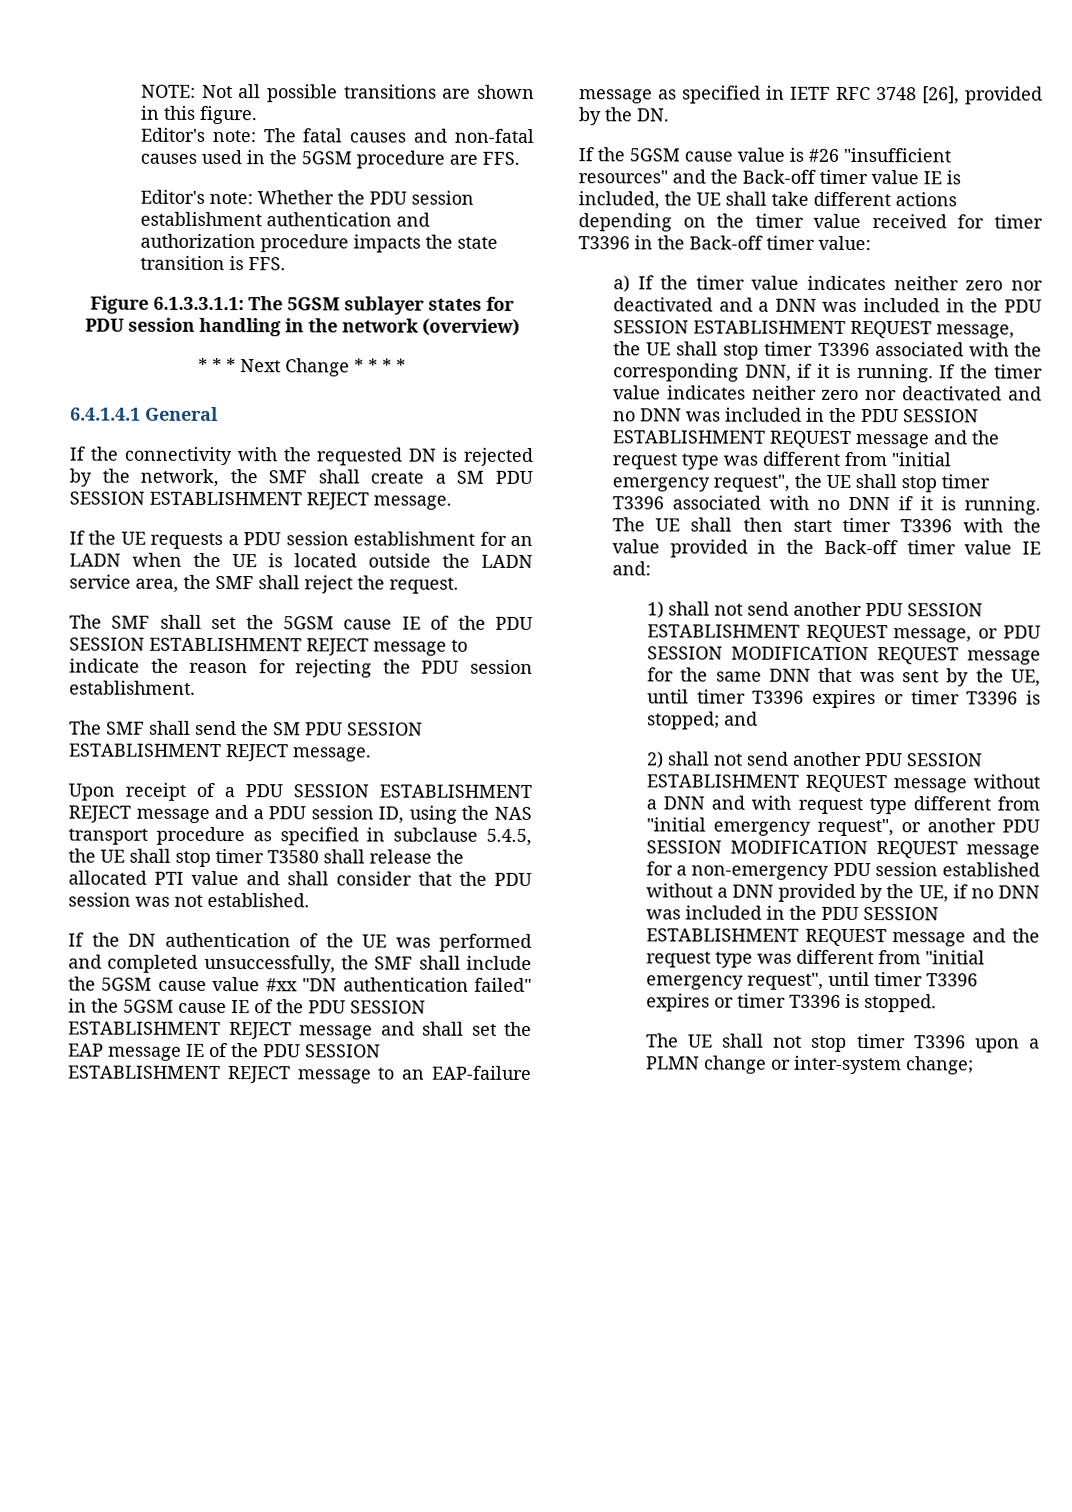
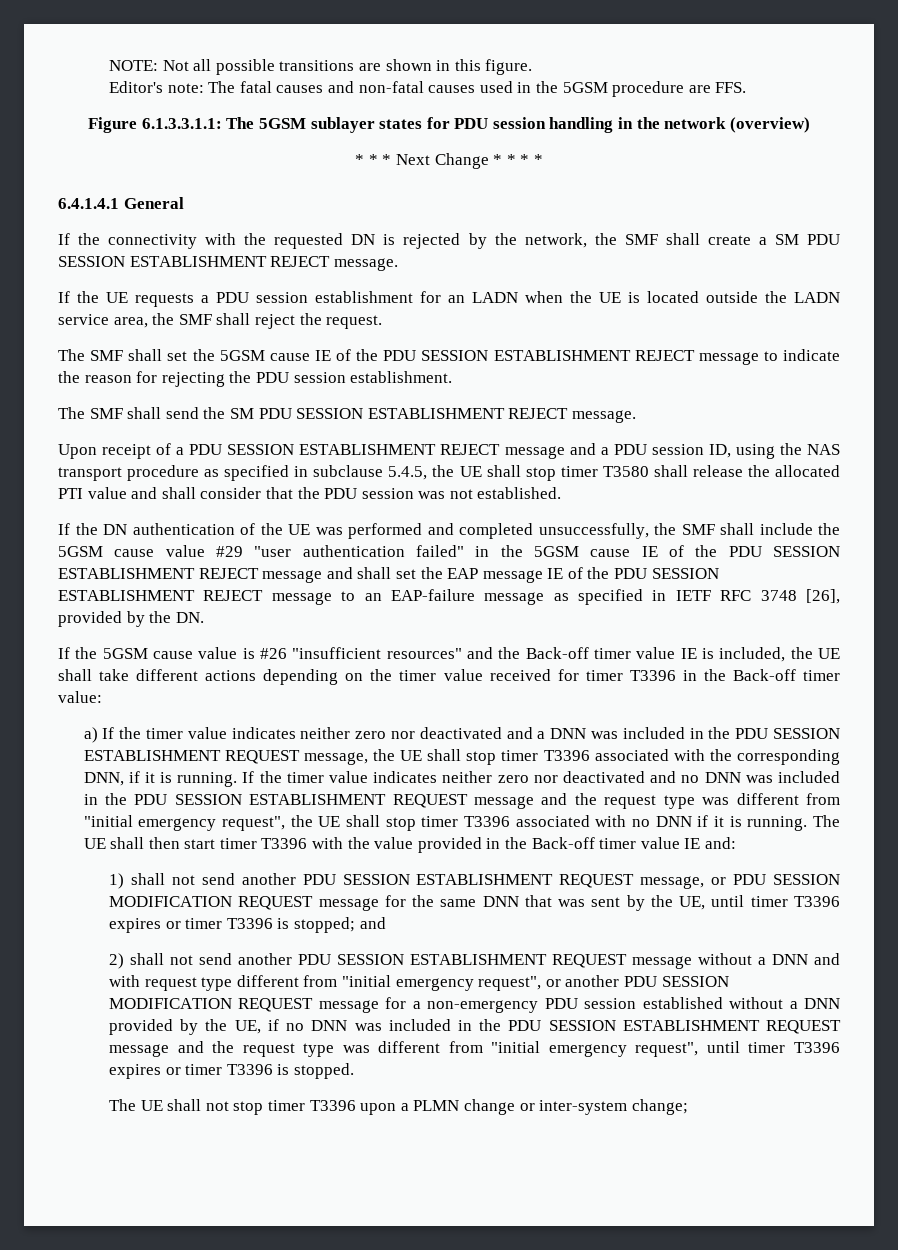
- Editor's note: Whether the PDU session establishment authentication and authorization procedure impacts the state transition is FFS.
- If the DN authentication of the UE was performed and completed unsuccessfully, the SMF shall include the 5GSM cause value #xx "DN authentication failed" in the 5GSM cause IE of the PDU SESSION ESTABLISHMENT REJECT message and shall set the EAP message IE of the PDU SESSION ESTABLISHMENT REJECT message to an EAP-failure message as specified in IETF RFC 3748 [26], provided by the DN.
+ If the DN authentication of the UE was performed and completed unsuccessfully, the SMF shall include the 5GSM cause value #29 "user authentication failed" in the 5GSM cause IE of the PDU SESSION ESTABLISHMENT REJECT message and shall set the EAP message IE of the PDU SESSION ESTABLISHMENT REJECT message to an EAP-failure message as specified in IETF RFC 3748 [26], provided by the DN.

